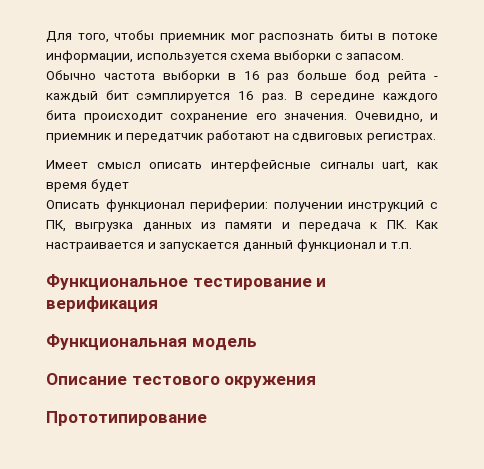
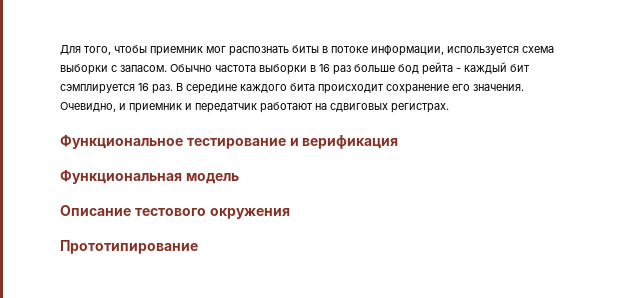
- Имеет смысл описать интерфейсные сигналы uart, как время будет
- Описать функционал периферии: получении инструкций с ПК, выгрузка данных из памяти и передача к ПК. Как настраивается и запускается данный функционал и т.п.

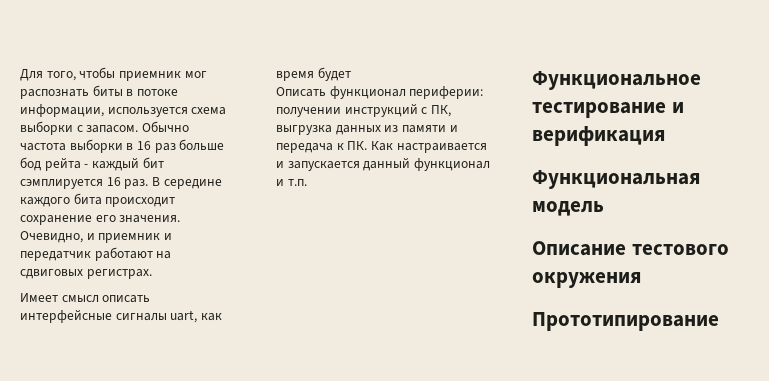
+ Имеет смысл описать интерфейсные сигналы uart, как время будет
+ Описать функционал периферии: получении инструкций с ПК, выгрузка данных из памяти и передача к ПК. Как настраивается и запускается данный функционал и т.п.

